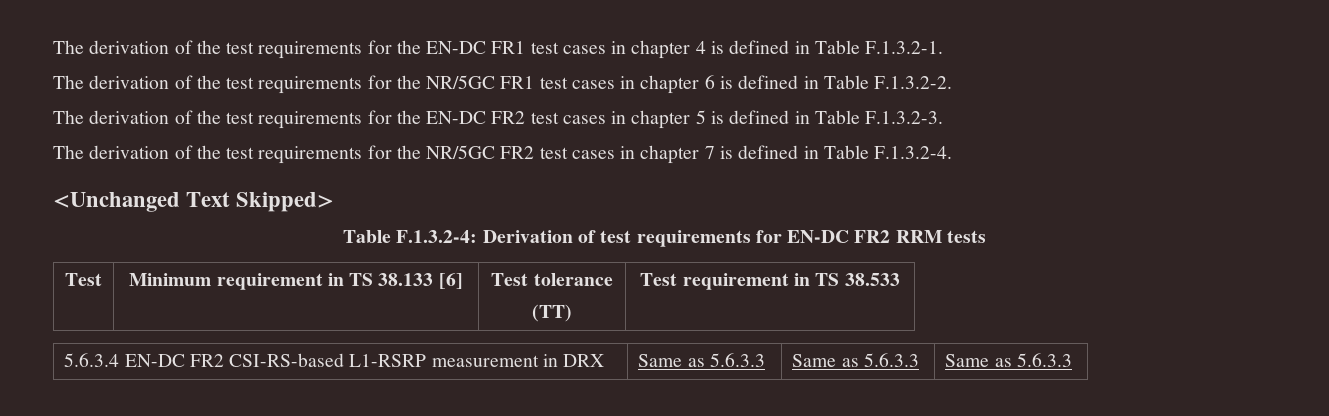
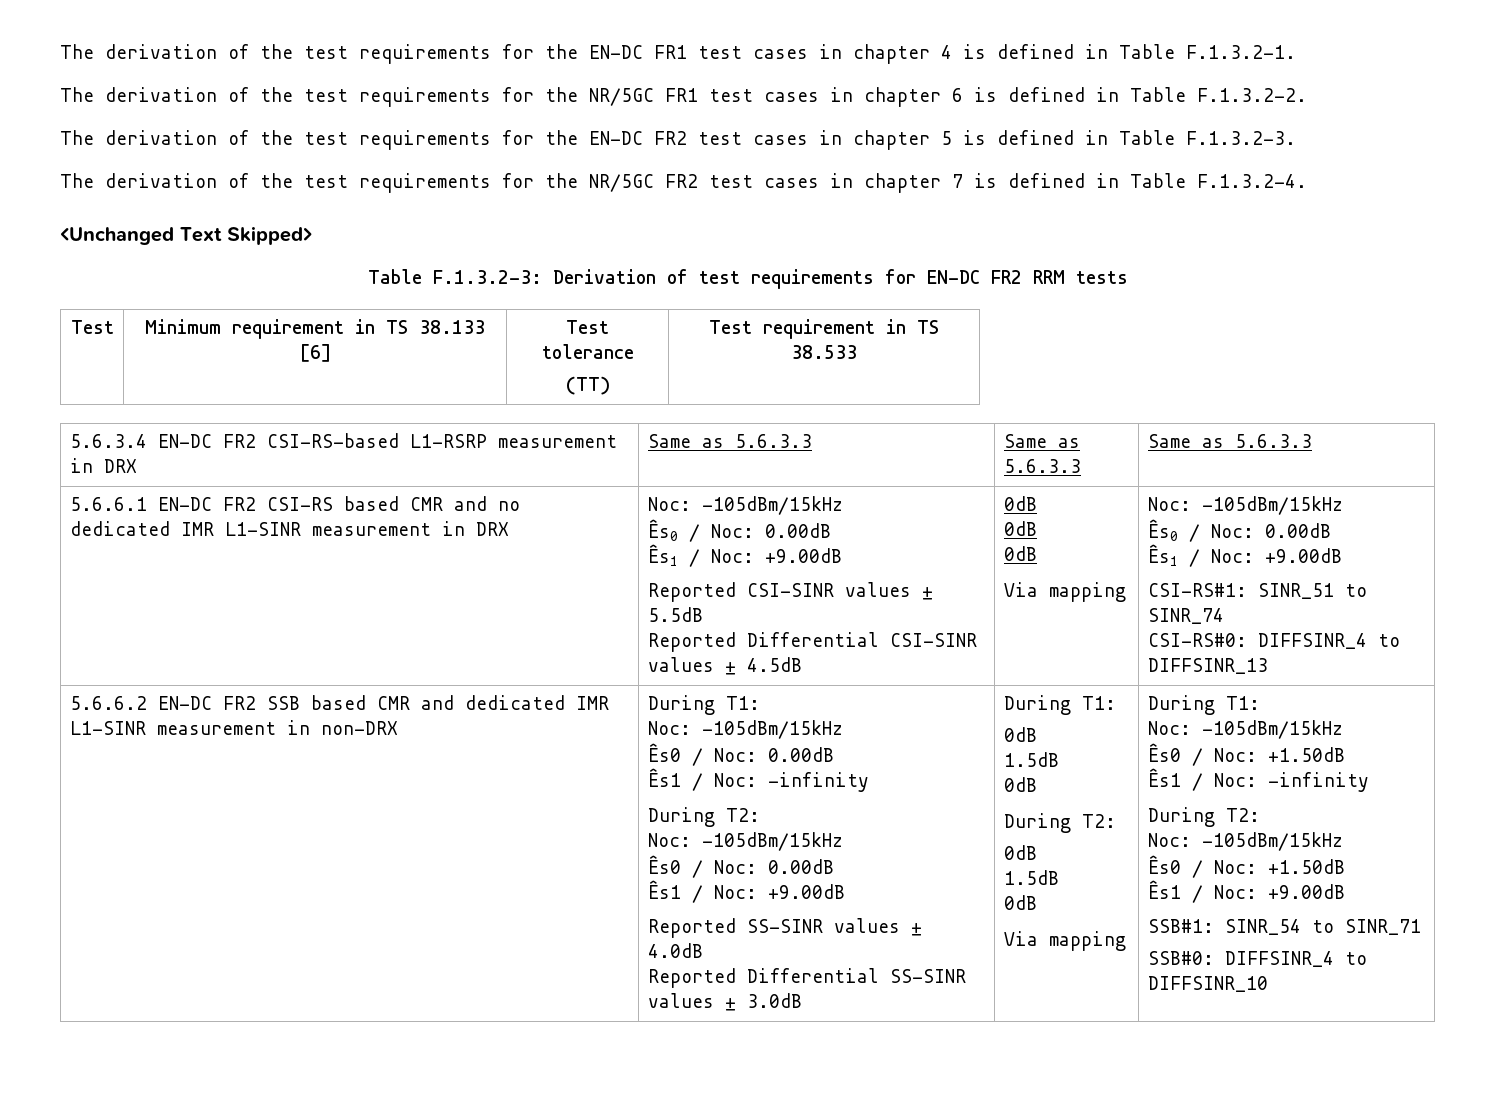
- Table F.1.3.2-4: Derivation of test requirements for EN-DC FR2 RRM tests
+ Table F.1.3.2-3: Derivation of test requirements for EN-DC FR2 RRM tests
+ 5.6.6.1 EN-DC FR2 CSI-RS based CMR and no dedicated IMR L1-SINR measurement in DRX | Noc: -105dBm/15kHz
+ Ês0 / Noc: 0.00dB
+ Ês1 / Noc: +9.00dB
+ Reported CSI-SINR values ± 5.5dB
+ Reported Differential CSI-SINR values ± 4.5dB | 0dB
+ 0dB
+ 0dB
+ Via mapping | Noc: -105dBm/15kHz
+ Ês0 / Noc: 0.00dB
+ Ês1 / Noc: +9.00dB
+ CSI-RS#1: SINR_51 to SINR_74
+ CSI-RS#0: DIFFSINR_4 to DIFFSINR_13
+ 5.6.6.2 EN-DC FR2 SSB based CMR and dedicated IMR L1-SINR measurement in non-DRX | During T1:
+ Noc: -105dBm/15kHz
+ Ês0 / Noc: 0.00dB
+ Ês1 / Noc: -infinity
+ During T2:
+ Noc: -105dBm/15kHz
+ Ês0 / Noc: 0.00dB
+ Ês1 / Noc: +9.00dB
+ Reported SS-SINR values ± 4.0dB
+ Reported Differential SS-SINR values ± 3.0dB | During T1:
+ 0dB
+ 1.5dB
+ 0dB
+ During T2:
+ 0dB
+ 1.5dB
+ 0dB
+ Via mapping | During T1:
+ Noc: -105dBm/15kHz
+ Ês0 / Noc: +1.50dB
+ Ês1 / Noc: -infinity
+ During T2:
+ Noc: -105dBm/15kHz
+ Ês0 / Noc: +1.50dB
+ Ês1 / Noc: +9.00dB
+ SSB#1: SINR_54 to SINR_71
+ SSB#0: DIFFSINR_4 to DIFFSINR_10

